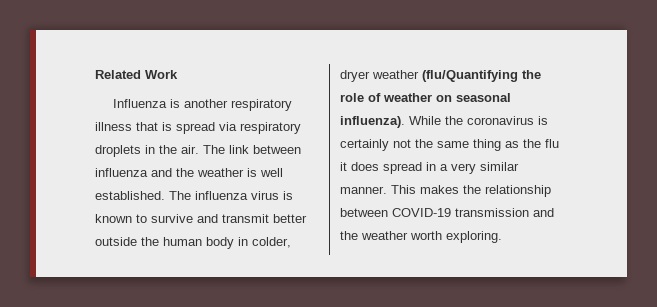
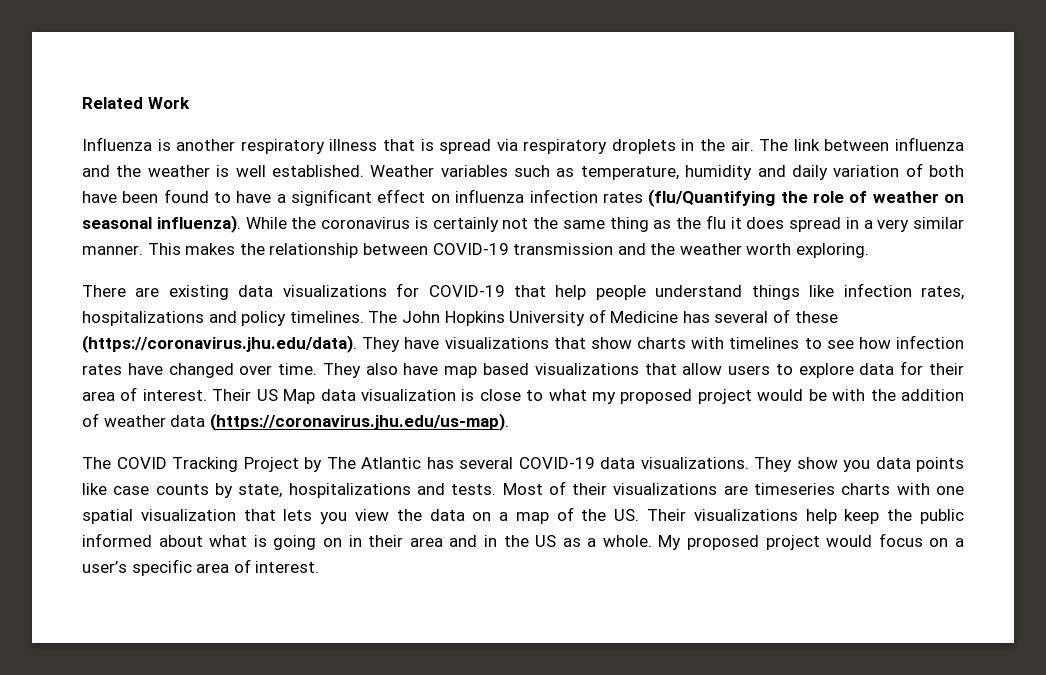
- The influenza virus is known to survive and transmit better outside the human body in colder, dryer weather (flu/Quantifying the role of weather on seasonal influenza).
+ Weather variables such as temperature, humidity and daily variation of both have been found to have a significant effect on influenza infection rates (flu/Quantifying the role of weather on seasonal influenza).
+ There are existing data visualizations for COVID-19 that help people understand things like infection rates, hospitalizations and policy timelines. The John Hopkins University of Medicine has several of these (https://coronavirus.jhu.edu/data). They have visualizations that show charts with timelines to see how infection rates have changed over time. They also have map based visualizations that allow users to explore data for their area of interest. Their US Map data visualization is close to what my proposed project would be with the addition of weather data (https://coronavirus.jhu.edu/us-map).
+ The COVID Tracking Project by The Atlantic has several COVID-19 data visualizations. They show you data points like case counts by state, hospitalizations and tests. Most of their visualizations are timeseries charts with one spatial visualization that lets you view the data on a map of the US. Their visualizations help keep the public informed about what is going on in their area and in the US as a whole. My proposed project would focus on a user’s specific area of interest.

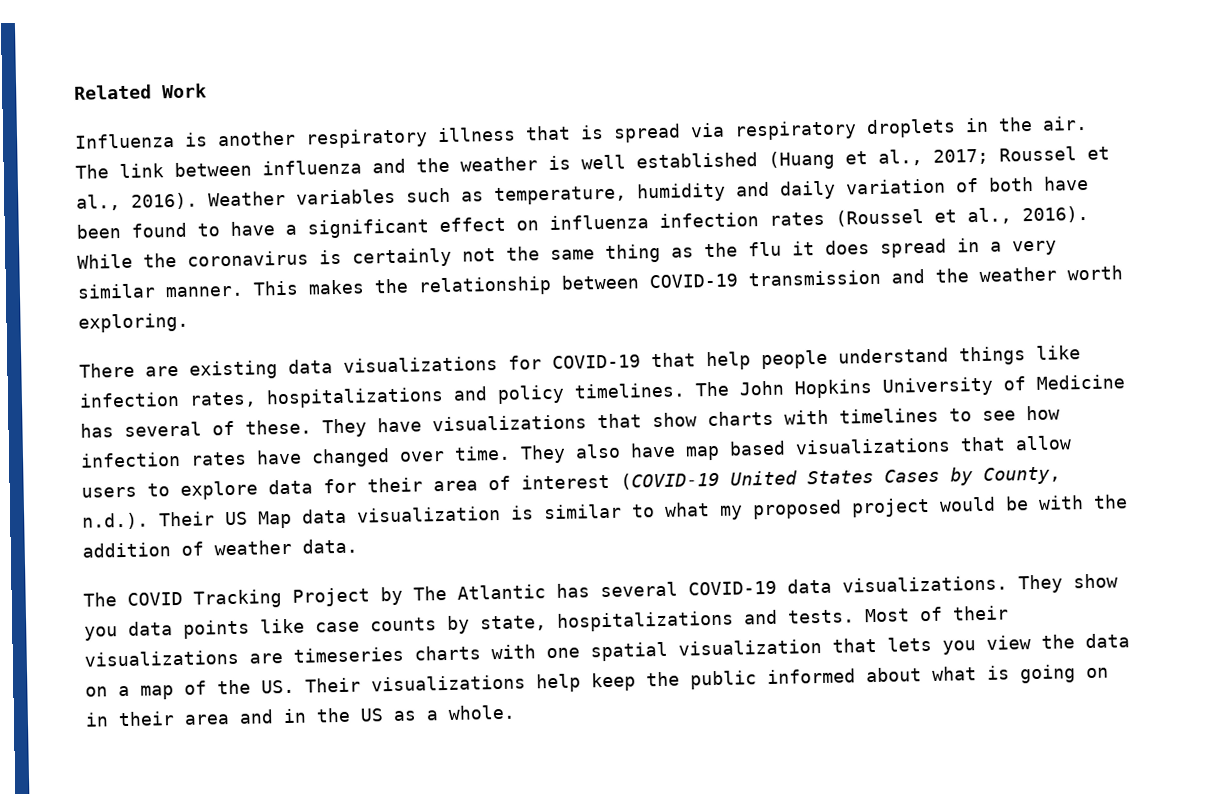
- The link between influenza and the weather is well established.
+ The link between influenza and the weather is well established (Huang et al., 2017; Roussel et al., 2016).
- Weather variables such as temperature, humidity and daily variation of both have been found to have a significant effect on influenza infection rates (flu/Quantifying the role of weather on seasonal influenza).
+ Weather variables such as temperature, humidity and daily variation of both have been found to have a significant effect on influenza infection rates (Roussel et al., 2016).
- The John Hopkins University of Medicine has several of these (https://coronavirus.jhu.edu/data). They have visualizations that show charts with timelines to see how infection rates have changed over time.
+ The John Hopkins University of Medicine has several of these. They have visualizations that show charts with timelines to see how infection rates have changed over time.
- They also have map based visualizations that allow users to explore data for their area of interest. Their US Map data visualization is close to what my proposed project would be with the addition of weather data (https://coronavirus.jhu.edu/us-map).
+ They also have map based visualizations that allow users to explore data for their area of interest (COVID-19 United States Cases by County, n.d.). Their US Map data visualization is similar to what my proposed project would be with the addition of weather data.
- My proposed project would focus on a user’s specific area of interest.

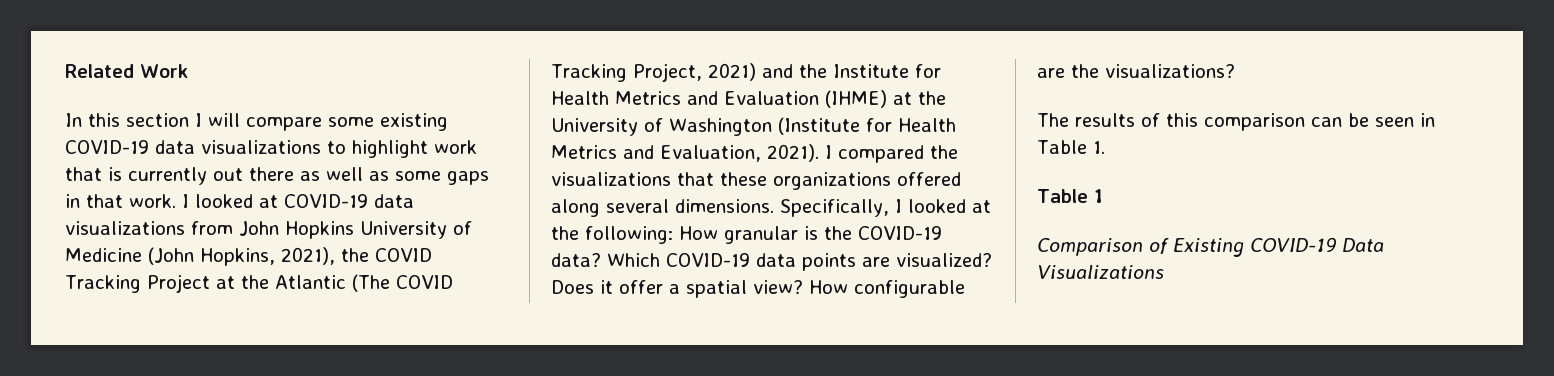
- Influenza is another respiratory illness that is spread via respiratory droplets in the air. The link between influenza and the weather is well established (Huang et al., 2017; Roussel et al., 2016). Weather variables such as temperature, humidity and daily variation of both have been found to have a significant effect on influenza infection rates (Roussel et al., 2016). While the coronavirus is certainly not the same thing as the flu it does spread in a very similar manner. This makes the relationship between COVID-19 transmission and the weather worth exploring.
- There are existing data visualizations for COVID-19 that help people understand things like infection rates, hospitalizations and policy timelines. The John Hopkins University of Medicine has several of these. They have visualizations that show charts with timelines to see how infection rates have changed over time. They also have map based visualizations that allow users to explore data for their area of interest (COVID-19 United States Cases by County, n.d.). Their US Map data visualization is similar to what my proposed project would be with the addition of weather data.
- The COVID Tracking Project by The Atlantic has several COVID-19 data visualizations. They show you data points like case counts by state, hospitalizations and tests. Most of their visualizations are timeseries charts with one spatial visualization that lets you view the data on a map of the US. Their visualizations help keep the public informed about what is going on in their area and in the US as a whole.
+ In this section I will compare some existing COVID-19 data visualizations to highlight work that is currently out there as well as some gaps in that work. I looked at COVID-19 data visualizations from John Hopkins University of Medicine (John Hopkins, 2021), the COVID Tracking Project at the Atlantic (The COVID Tracking Project, 2021) and the Institute for Health Metrics and Evaluation (IHME) at the University of Washington (Institute for Health Metrics and Evaluation, 2021). I compared the visualizations that these organizations offered along several dimensions. Specifically, I looked at the following: How granular is the COVID-19 data? Which COVID-19 data points are visualized? Does it offer a spatial view? How configurable are the visualizations?
+ The results of this comparison can be seen in Table 1.
+ Table 1
+ Comparison of Existing COVID-19 Data Visualizations

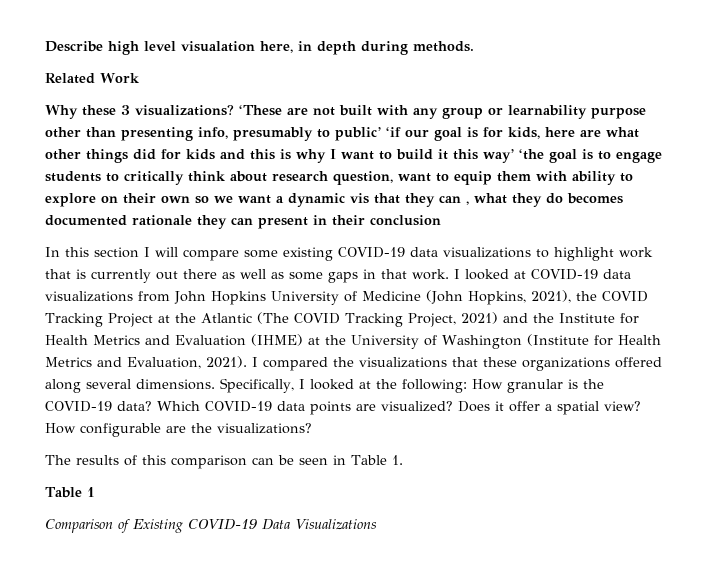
+ Describe high level visualation here, in depth during methods.
  Related Work
+ Why these 3 visualizations? ‘These are not built with any group or learnability purpose other than presenting info, presumably to public’ ‘if our goal is for kids, here are what other things did for kids and this is why I want to build it this way’ ‘the goal is to engage students to critically think about research question, want to equip them with ability to explore on their own so we want a dynamic vis that they can , what they do becomes documented rationale they can present in their conclusion

